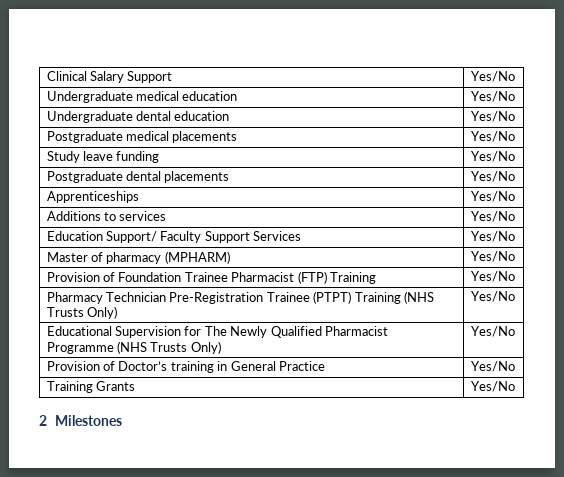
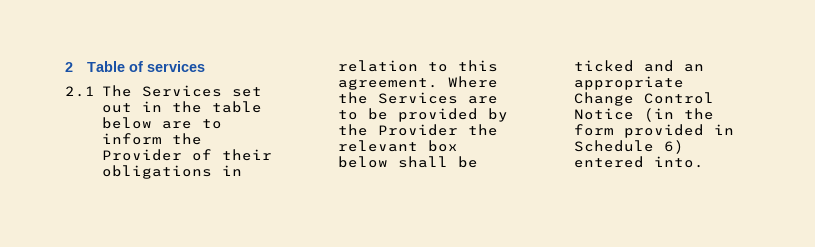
- Clinical Salary Support | Yes/No
- Undergraduate medical education | Yes/No
- Undergraduate dental education | Yes/No
- Postgraduate medical placements | Yes/No
- Study leave funding | Yes/No
- Postgraduate dental placements | Yes/No
- Apprenticeships | Yes/No
- Additions to services | Yes/No
- Education Support/ Faculty Support Services | Yes/No
- Master of pharmacy (MPHARM) | Yes/No
- Provision of Foundation Trainee Pharmacist (FTP) Training | Yes/No
- Pharmacy Technician Pre-Registration Trainee (PTPT) Training (NHS Trusts Only) | Yes/No
- Educational Supervision for The Newly Qualified Pharmacist Programme (NHS Trusts Only) | Yes/No
- Provision of Doctor’s training in General Practice | Yes/No
- Training Grants | Yes/No
- 2 Milestones
+ 2 Table of services
+ 2.1 The Services set out in the table below are to inform the Provider of their obligations in relation to this agreement. Where the Services are to be provided by the Provider the relevant box below shall be ticked and an appropriate Change Control Notice (in the form provided in Schedule 6) entered into.

